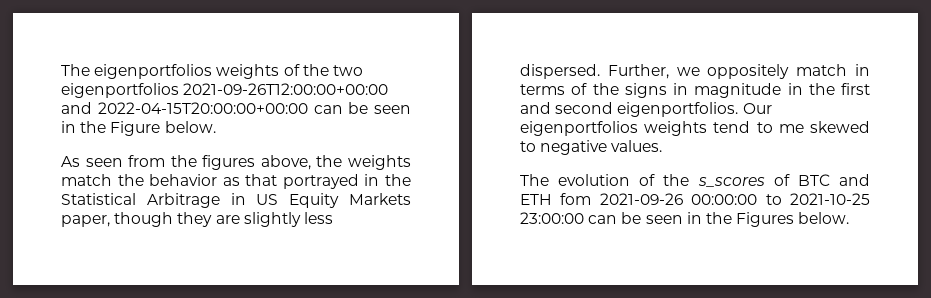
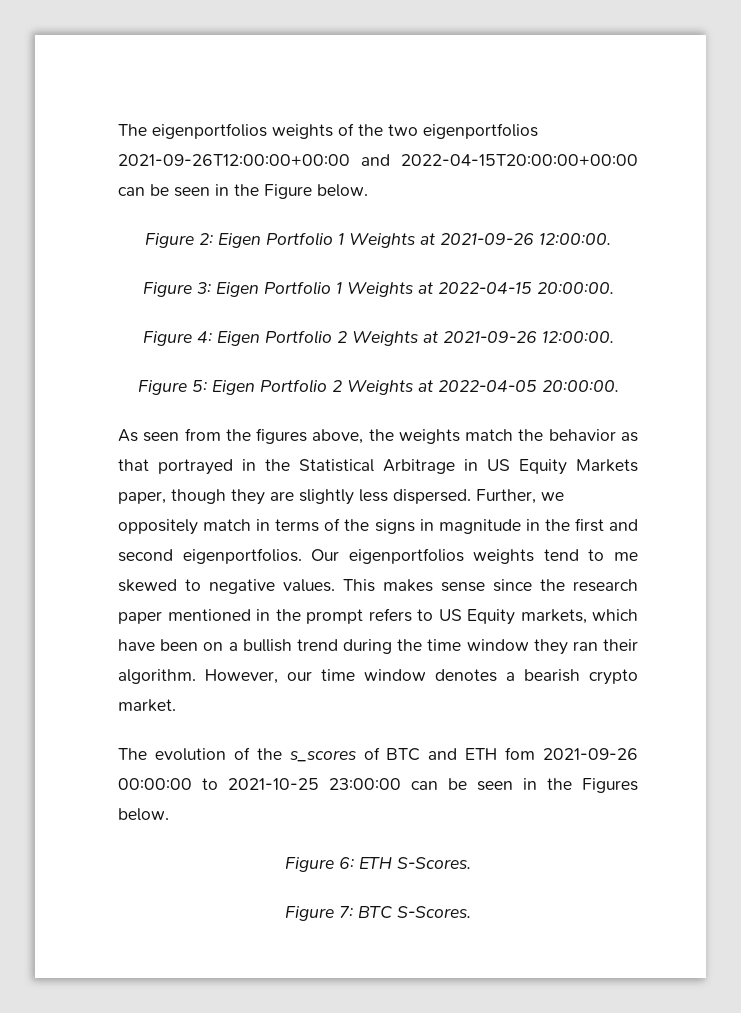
+ Figure 2: Eigen Portfolio 1 Weights at 2021-09-26 12:00:00.
+ Figure 3: Eigen Portfolio 1 Weights at 2022-04-15 20:00:00.
+ Figure 4: Eigen Portfolio 2 Weights at 2021-09-26 12:00:00.
+ Figure 5: Eigen Portfolio 2 Weights at 2022-04-05 20:00:00.
+ This makes sense since the research paper mentioned in the prompt refers to US Equity markets, which have been on a bullish trend during the time window they ran their algorithm. However, our time window denotes a bearish crypto market.
+ Figure 6: ETH S-Scores.
+ Figure 7: BTC S-Scores.

